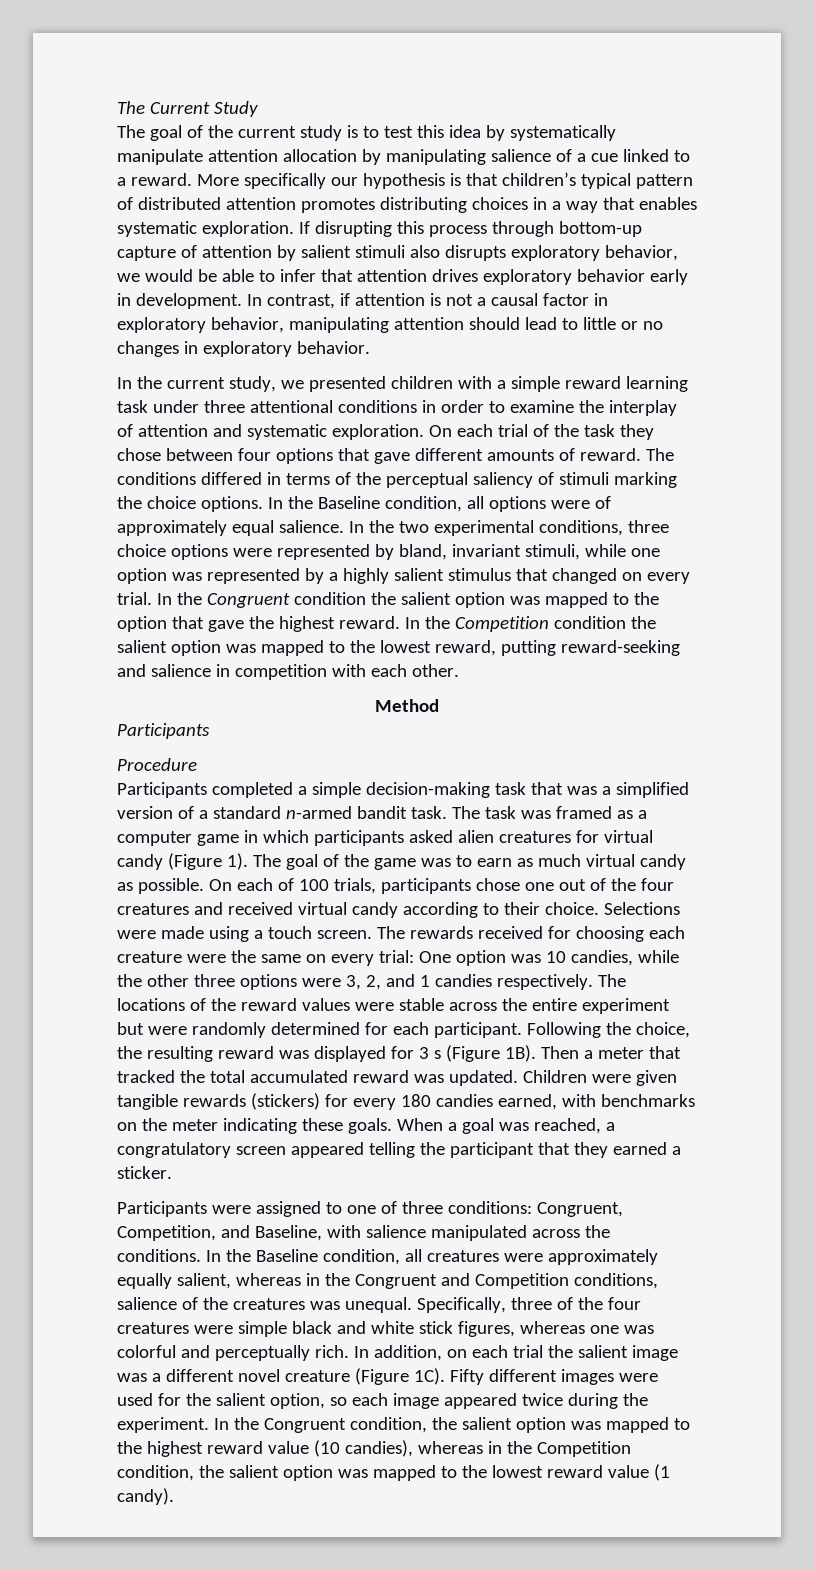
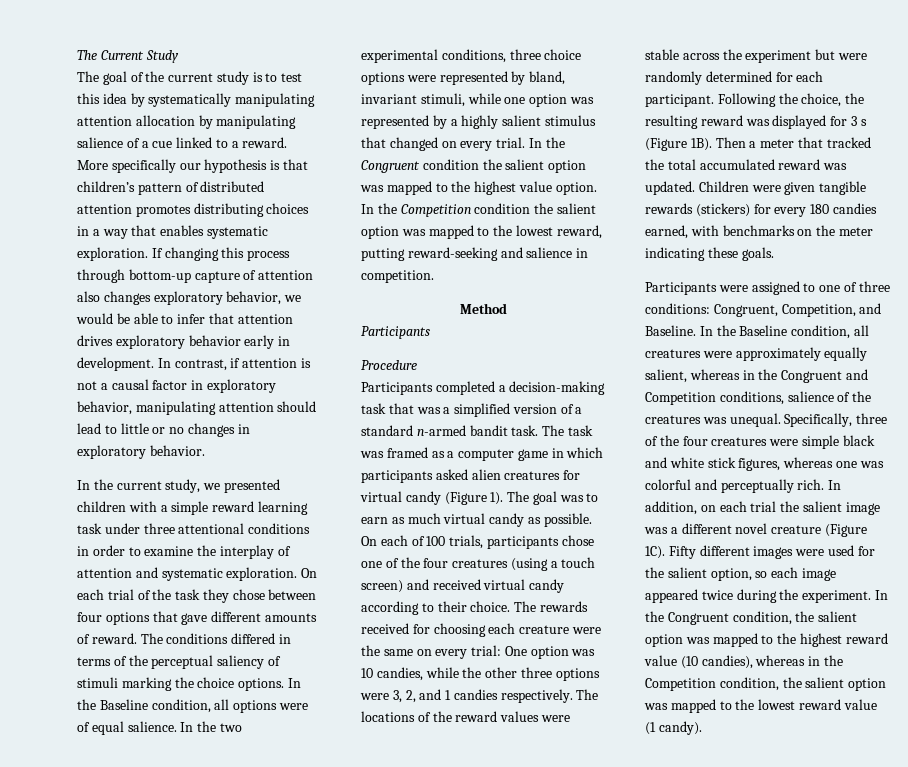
- The goal of the current study is to test this idea by systematically manipulate attention allocation by manipulating salience of a cue linked to a reward.
+ The goal of the current study is to test this idea by systematically manipulating attention allocation by manipulating salience of a cue linked to a reward.
- More specifically our hypothesis is that children’s typical pattern of distributed attention promotes distributing choices in a way that enables systematic exploration.
+ More specifically our hypothesis is that children’s pattern of distributed attention promotes distributing choices in a way that enables systematic exploration.
- If disrupting this process through bottom-up capture of attention by salient stimuli also disrupts exploratory behavior, we would be able to infer that attention drives exploratory behavior early in development.
+ If changing this process through bottom-up capture of attention also changes exploratory behavior, we would be able to infer that attention drives exploratory behavior early in development.
- In the Baseline condition, all options were of approximately equal salience.
+ In the Baseline condition, all options were of equal salience.
- In the Congruent condition the salient option was mapped to the option that gave the highest reward.
+ In the Congruent condition the salient option was mapped to the highest value option.
- In the Competition condition the salient option was mapped to the lowest reward, putting reward-seeking and salience in competition with each other.
+ In the Competition condition the salient option was mapped to the lowest reward, putting reward-seeking and salience in competition.
- Participants completed a simple decision-making task that was a simplified version of a standard n-armed bandit task.
+ Participants completed a decision-making task that was a simplified version of a standard n-armed bandit task.
- The goal of the game was to earn as much virtual candy as possible.
+ The goal was to earn as much virtual candy as possible.
- On each of 100 trials, participants chose one out of the four creatures and received virtual candy according to their choice.
+ On each of 100 trials, participants chose one of the four creatures (using a touch screen) and received virtual candy according to their choice.
- Selections were made using a touch screen.
- The locations of the reward values were stable across the entire experiment but were randomly determined for each participant.
+ The locations of the reward values were stable across the experiment but were randomly determined for each participant.
- When a goal was reached, a congratulatory screen appeared telling the participant that they earned a sticker.
- Participants were assigned to one of three conditions: Congruent, Competition, and Baseline, with salience manipulated across the conditions.
+ Participants were assigned to one of three conditions: Congruent, Competition, and Baseline.

